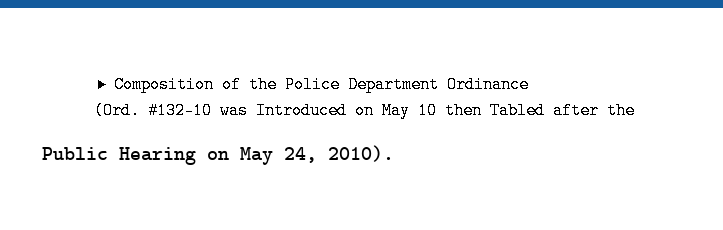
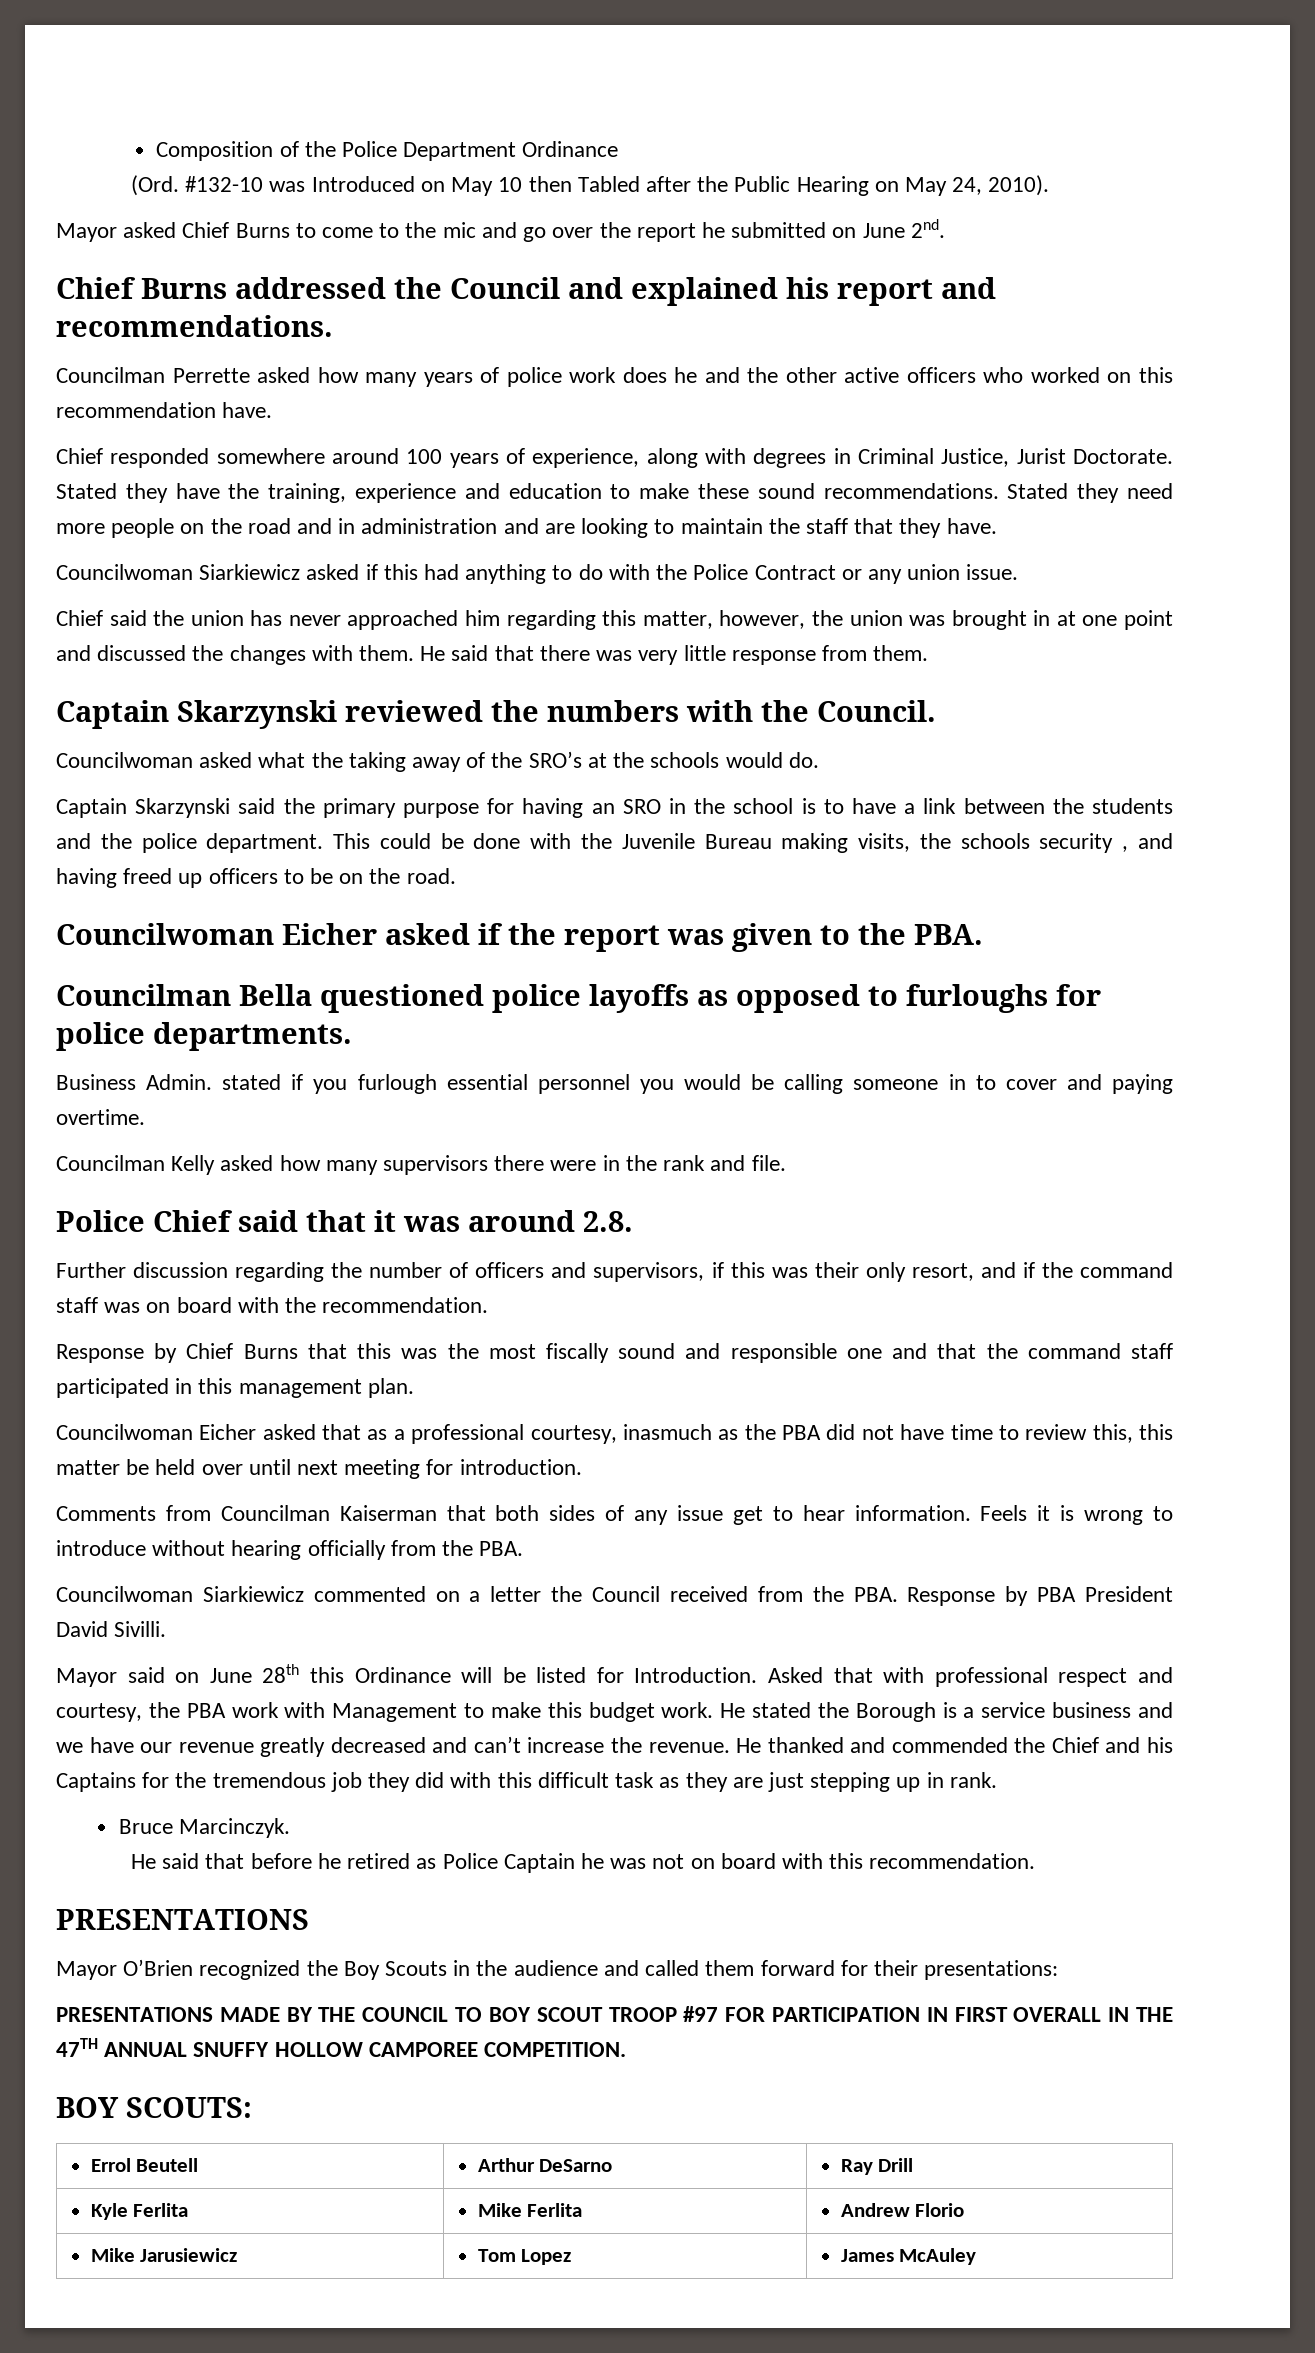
- (Ord. #132-10 was Introduced on May 10 then Tabled after the
- Public Hearing on May 24, 2010).
+ (Ord. #132-10 was Introduced on May 10 then Tabled after the Public Hearing on May 24, 2010).
+ Mayor asked Chief Burns to come to the mic and go over the report he submitted on June 2nd.
+ Chief Burns addressed the Council and explained his report and recommendations.
+ Councilman Perrette asked how many years of police work does he and the other active officers who worked on this recommendation have.
+ Chief responded somewhere around 100 years of experience, along with degrees in Criminal Justice, Jurist Doctorate. Stated they have the training, experience and education to make these sound recommendations. Stated they need more people on the road and in administration and are looking to maintain the staff that they have.
+ Councilwoman Siarkiewicz asked if this had anything to do with the Police Contract or any union issue.
+ Chief said the union has never approached him regarding this matter, however, the union was brought in at one point and discussed the changes with them. He said that there was very little response from them.
+ Captain Skarzynski reviewed the numbers with the Council.
+ Councilwoman asked what the taking away of the SRO’s at the schools would do.
+ Captain Skarzynski said the primary purpose for having an SRO in the school is to have a link between the students and the police department. This could be done with the Juvenile Bureau making visits, the schools security , and having freed up officers to be on the road.
+ Councilwoman Eicher asked if the report was given to the PBA.
+ Councilman Bella questioned police layoffs as opposed to furloughs for police departments.
+ Business Admin. stated if you furlough essential personnel you would be calling someone in to cover and paying overtime.
+ Councilman Kelly asked how many supervisors there were in the rank and file.
+ Police Chief said that it was around 2.8.
+ Further discussion regarding the number of officers and supervisors, if this was their only resort, and if the command staff was on board with the recommendation.
+ Response by Chief Burns that this was the most fiscally sound and responsible one and that the command staff participated in this management plan.
+ Councilwoman Eicher asked that as a professional courtesy, inasmuch as the PBA did not have time to review this, this matter be held over until next meeting for introduction.
+ Comments from Councilman Kaiserman that both sides of any issue get to hear information. Feels it is wrong to introduce without hearing officially from the PBA.
+ Councilwoman Siarkiewicz commented on a letter the Council received from the PBA. Response by PBA President David Sivilli.
+ Mayor said on June 28th this Ordinance will be listed for Introduction. Asked that with professional respect and courtesy, the PBA work with Management to make this budget work. He stated the Borough is a service business and we have our revenue greatly decreased and can’t increase the revenue. He thanked and commended the Chief and his Captains for the tremendous job they did with this difficult task as they are just stepping up in rank.
+ Bruce Marcinczyk.
+ He said that before he retired as Police Captain he was not on board with this recommendation.
+ PRESENTATIONS
+ Mayor O’Brien recognized the Boy Scouts in the audience and called them forward for their presentations:
+ PRESENTATIONS MADE BY THE COUNCIL TO BOY SCOUT TROOP #97 FOR PARTICIPATION IN FIRST OVERALL IN THE 47TH ANNUAL SNUFFY HOLLOW CAMPOREE COMPETITION.
+ BOY SCOUTS:
+ Errol Beutell | Arthur DeSarno | Ray Drill
+ Kyle Ferlita | Mike Ferlita | Andrew Florio
+ Mike Jarusiewicz | Tom Lopez | James McAuley

